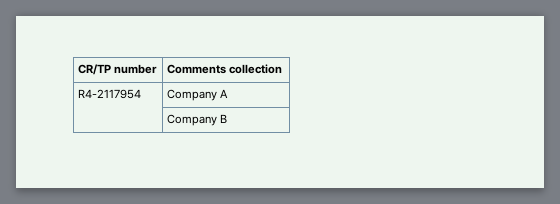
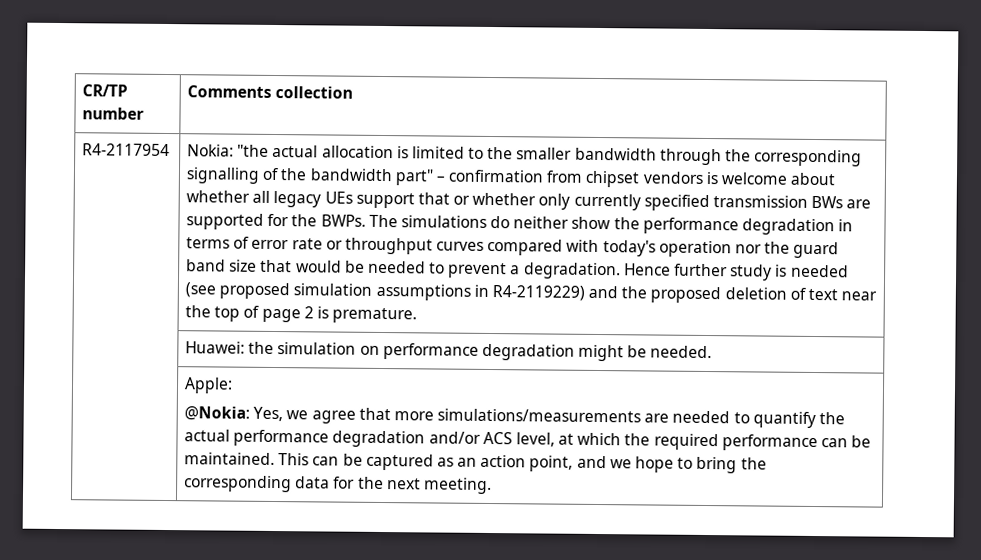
- Company A
- | Company B
+ Nokia: "the actual allocation is limited to the smaller bandwidth through the corresponding signalling of the bandwidth part" – confirmation from chipset vendors is welcome about whether all legacy UEs support that or whether only currently specified transmission BWs are supported for the BWPs. The simulations do neither show the performance degradation in terms of error rate or throughput curves compared with today's operation nor the guard band size that would be needed to prevent a degradation. Hence further study is needed (see proposed simulation assumptions in R4-2119229) and the proposed deletion of text near the top of page 2 is premature.
+ | Huawei: the simulation on performance degradation might be needed.
+ | Apple:
+ @Nokia: Yes, we agree that more simulations/measurements are needed to quantify the actual performance degradation and/or ACS level, at which the required performance can be maintained. This can be captured as an action point, and we hope to bring the corresponding data for the next meeting.

